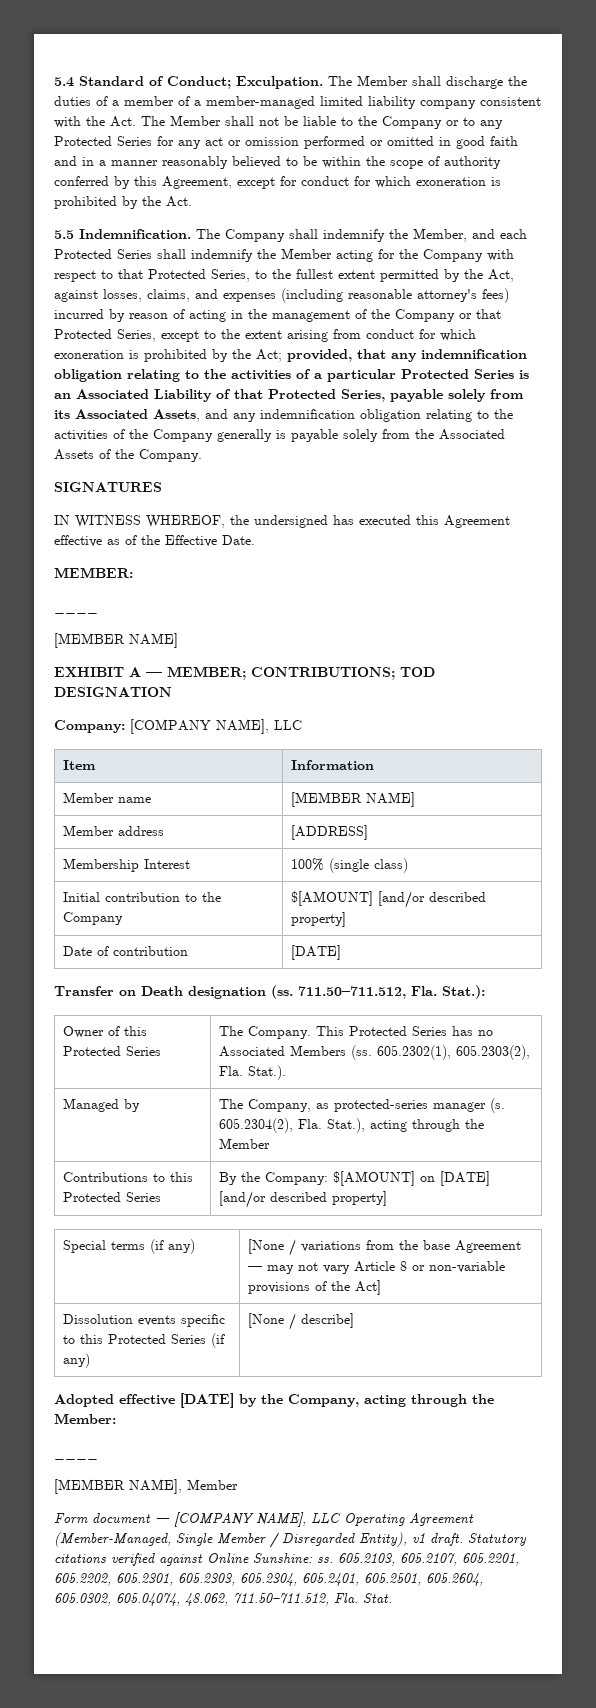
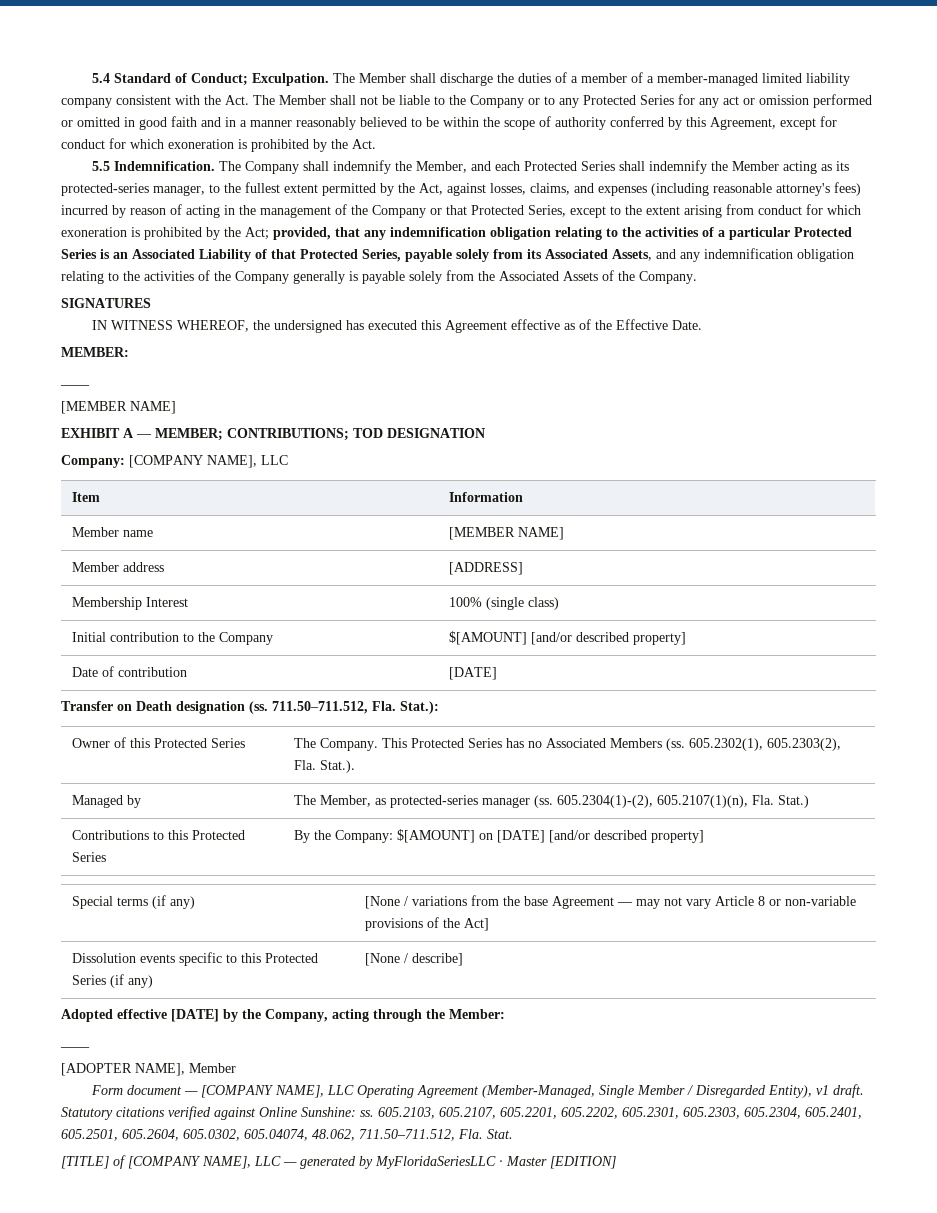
- The Company shall indemnify the Member, and each Protected Series shall indemnify the Member acting for the Company with respect to that Protected Series, to the fullest extent permitted by the Act, against losses, claims, and expenses (including reasonable attorney's fees) incurred by reason of acting in the management of the Company or that Protected Series, except to the extent arising from conduct for which exoneration is prohibited by the Act;
+ The Company shall indemnify the Member, and each Protected Series shall indemnify the Member acting as its protected-series manager, to the fullest extent permitted by the Act, against losses, claims, and expenses (including reasonable attorney's fees) incurred by reason of acting in the management of the Company or that Protected Series, except to the extent arising from conduct for which exoneration is prohibited by the Act;
- Managed by | The Company, as protected-series manager (s. 605.2304(2), Fla. Stat.), acting through the Member
+ Managed by | The Member, as protected-series manager (ss. 605.2304(1)-(2), 605.2107(1)(n), Fla. Stat.)
- [MEMBER NAME], Member
+ [ADOPTER NAME], Member
+ [TITLE] of [COMPANY NAME], LLC — generated by MyFloridaSeriesLLC · Master [EDITION]

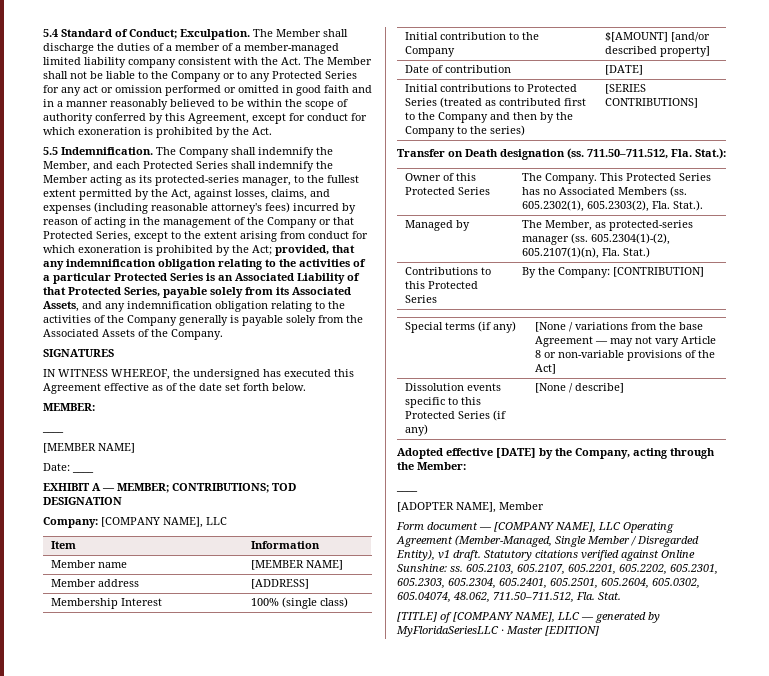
- IN WITNESS WHEREOF, the undersigned has executed this Agreement effective as of the Effective Date.
+ IN WITNESS WHEREOF, the undersigned has executed this Agreement effective as of the date set forth below.
+ Date: ____
+ Initial contributions to Protected Series (treated as contributed first to the Company and then by the Company to the series) | [SERIES CONTRIBUTIONS]
- Contributions to this Protected Series | By the Company: $[AMOUNT] on [DATE] [and/or described property]
+ Contributions to this Protected Series | By the Company: [CONTRIBUTION]

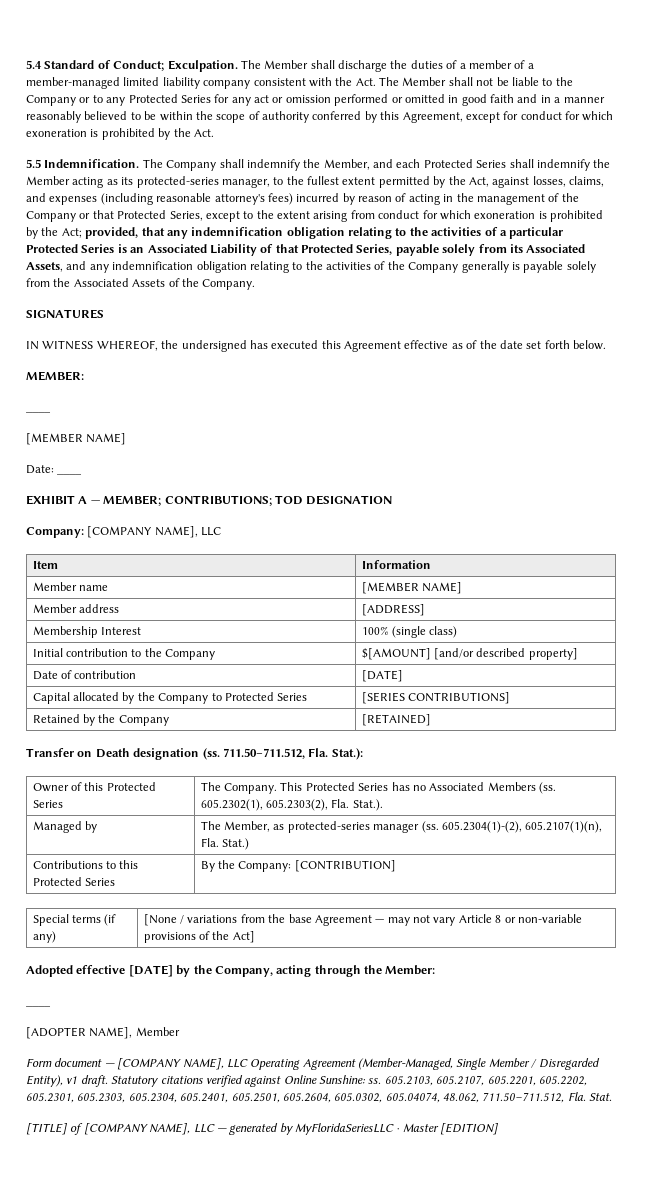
- Initial contributions to Protected Series (treated as contributed first to the Company and then by the Company to the series) | [SERIES CONTRIBUTIONS]
+ Capital allocated by the Company to Protected Series | [SERIES CONTRIBUTIONS]
+ Retained by the Company | [RETAINED]
- Dissolution events specific to this Protected Series (if any) | [None / describe]

